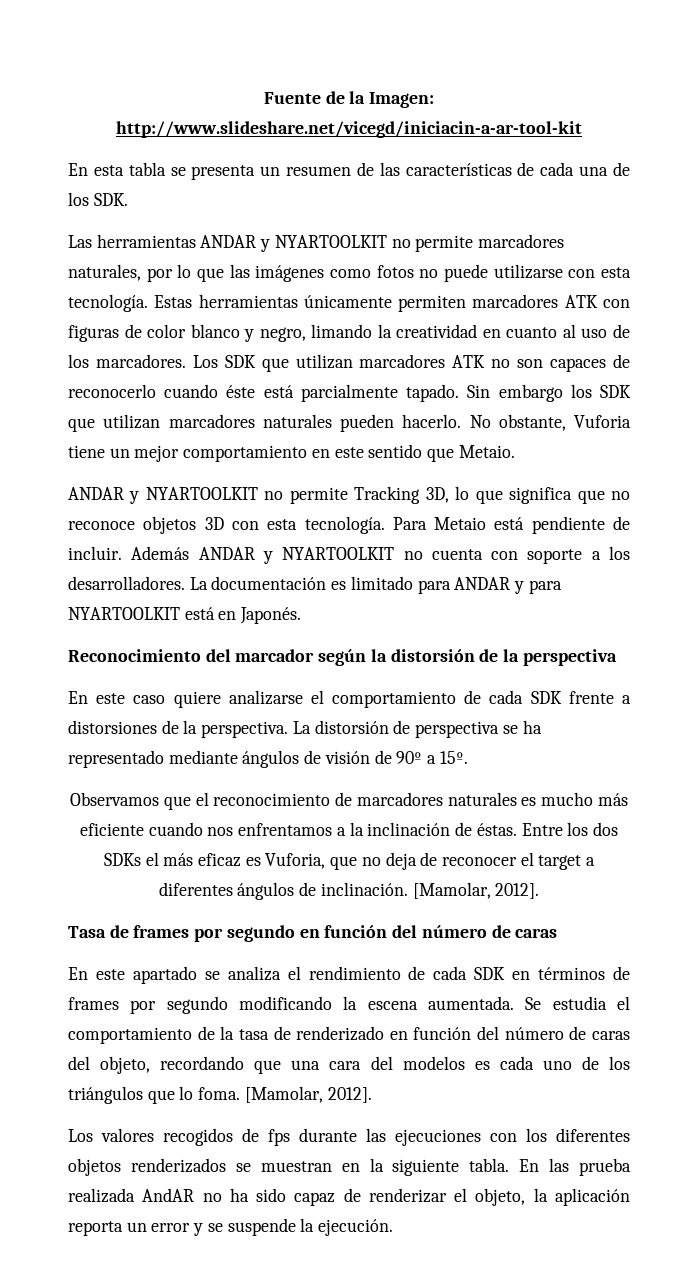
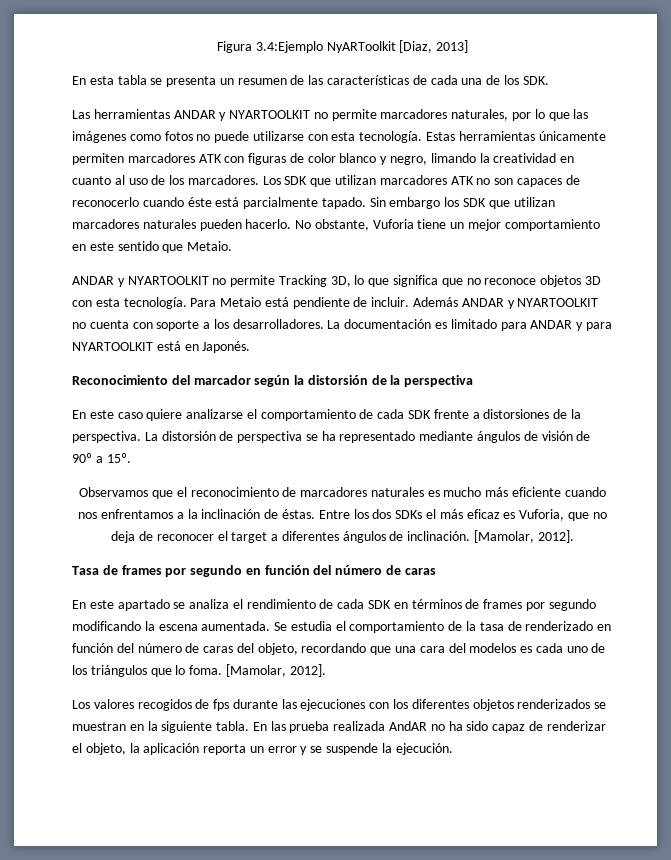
- Fuente de la Imagen: http://www.slideshare.net/vicegd/iniciacin-a-ar-tool-kit
+ Figura 3.4:Ejemplo NyARToolkit [Diaz, 2013]

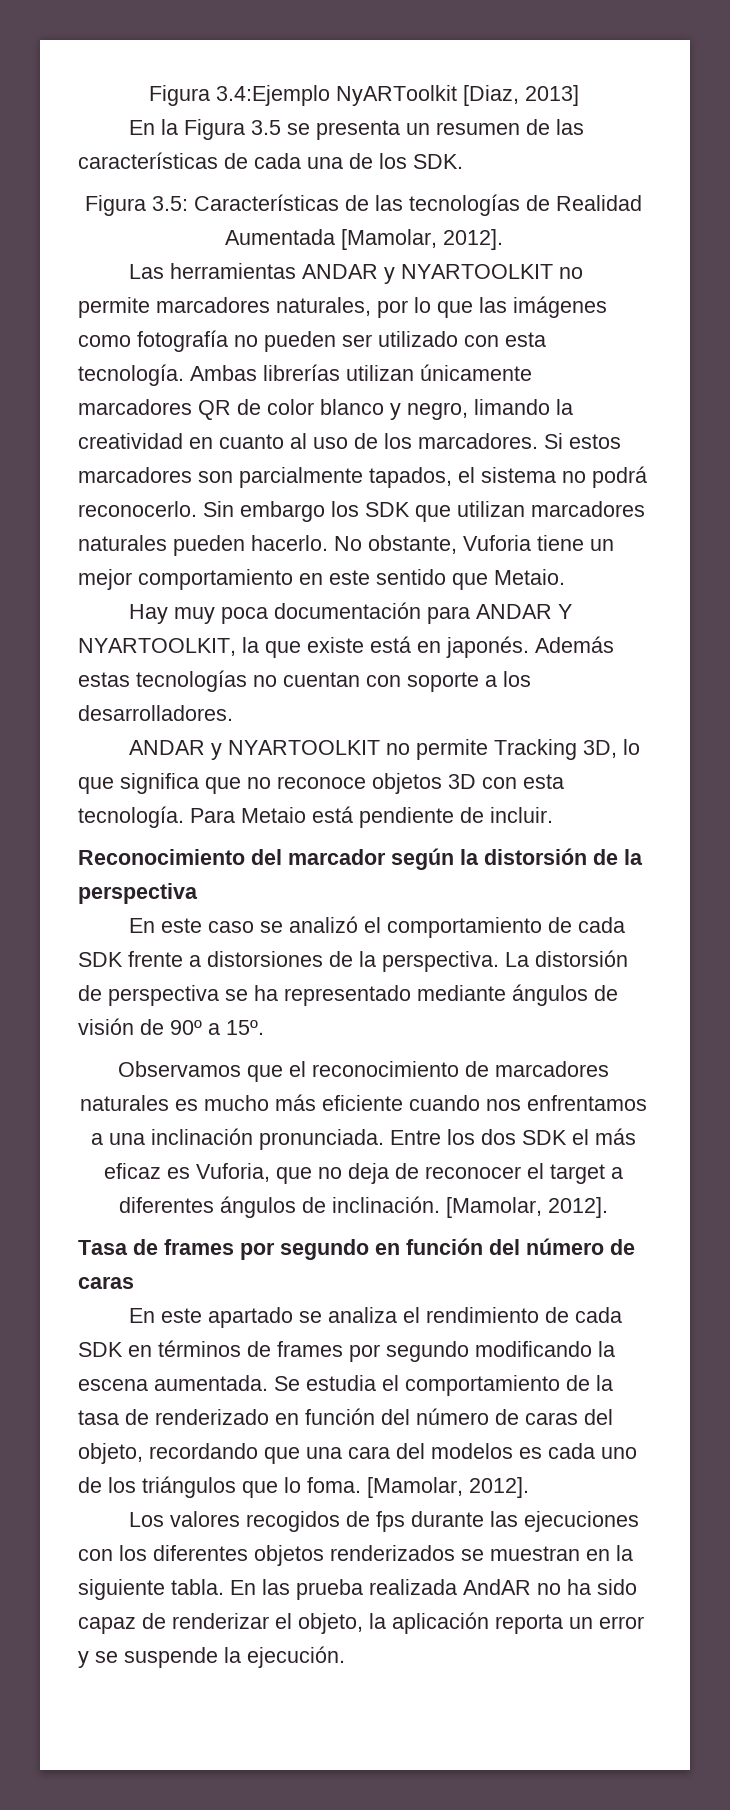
- En esta tabla se presenta un resumen de las características de cada una de los SDK.
+ En la Figura 3.5 se presenta un resumen de las características de cada una de los SDK.
+ Figura 3.5: Características de las tecnologías de Realidad Aumentada [Mamolar, 2012].
- Las herramientas ANDAR y NYARTOOLKIT no permite marcadores naturales, por lo que las imágenes como fotos no puede utilizarse con esta tecnología. Estas herramientas únicamente permiten marcadores ATK con figuras de color blanco y negro, limando la creatividad en cuanto al uso de los marcadores.
+ Las herramientas ANDAR y NYARTOOLKIT no permite marcadores naturales, por lo que las imágenes como fotografía no pueden ser utilizado con esta tecnología. Ambas librerías utilizan únicamente marcadores QR de color blanco y negro, limando la creatividad en cuanto al uso de los marcadores.
- Los SDK que utilizan marcadores ATK no son capaces de reconocerlo cuando éste está parcialmente tapado.
+ Si estos marcadores son parcialmente tapados, el sistema no podrá reconocerlo.
+ Hay muy poca documentación para ANDAR Y NYARTOOLKIT, la que existe está en japonés. Además estas tecnologías no cuentan con soporte a los desarrolladores.
- Además ANDAR y NYARTOOLKIT no cuenta con soporte a los desarrolladores. La documentación es limitado para ANDAR y para NYARTOOLKIT está en Japonés.
- En este caso quiere analizarse el comportamiento de cada SDK frente a distorsiones de la perspectiva.
+ En este caso se analizó el comportamiento de cada SDK frente a distorsiones de la perspectiva.
- Observamos que el reconocimiento de marcadores naturales es mucho más eficiente cuando nos enfrentamos a la inclinación de éstas.
+ Observamos que el reconocimiento de marcadores naturales es mucho más eficiente cuando nos enfrentamos a una inclinación pronunciada.
- Entre los dos SDKs el más eficaz es Vuforia, que no deja de reconocer el target a diferentes ángulos de inclinación.
+ Entre los dos SDK el más eficaz es Vuforia, que no deja de reconocer el target a diferentes ángulos de inclinación.

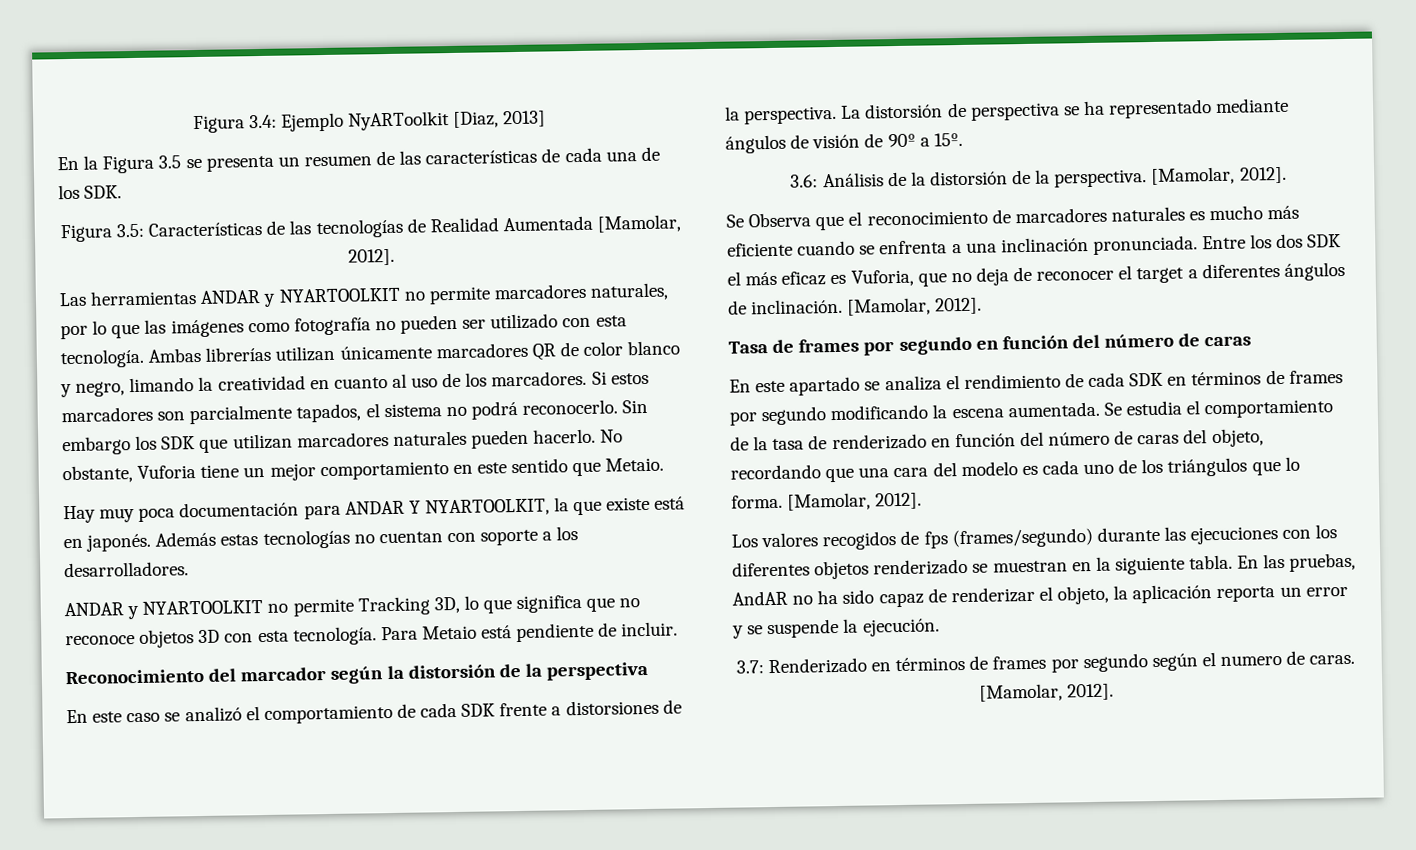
- Figura 3.4:Ejemplo NyARToolkit [Diaz, 2013]
+ Figura 3.4: Ejemplo NyARToolkit [Diaz, 2013]
- Observamos que el reconocimiento de marcadores naturales es mucho más eficiente cuando nos enfrentamos a una inclinación pronunciada.
+ 3.6: Análisis de la distorsión de la perspectiva. [Mamolar, 2012].
+ Se Observa que el reconocimiento de marcadores naturales es mucho más eficiente cuando se enfrenta a una inclinación pronunciada.
- Se estudia el comportamiento de la tasa de renderizado en función del número de caras del objeto, recordando que una cara del modelos es cada uno de los triángulos que lo foma.
+ Se estudia el comportamiento de la tasa de renderizado en función del número de caras del objeto, recordando que una cara del modelo es cada uno de los triángulos que lo forma.
- Los valores recogidos de fps durante las ejecuciones con los diferentes objetos renderizados se muestran en la siguiente tabla.
+ Los valores recogidos de fps (frames/segundo) durante las ejecuciones con los diferentes objetos renderizado se muestran en la siguiente tabla.
- En las prueba realizada AndAR no ha sido capaz de renderizar el objeto, la aplicación reporta un error y se suspende la ejecución.
+ En las pruebas, AndAR no ha sido capaz de renderizar el objeto, la aplicación reporta un error y se suspende la ejecución.
+ 3.7: Renderizado en términos de frames por segundo según el numero de caras. [Mamolar, 2012].

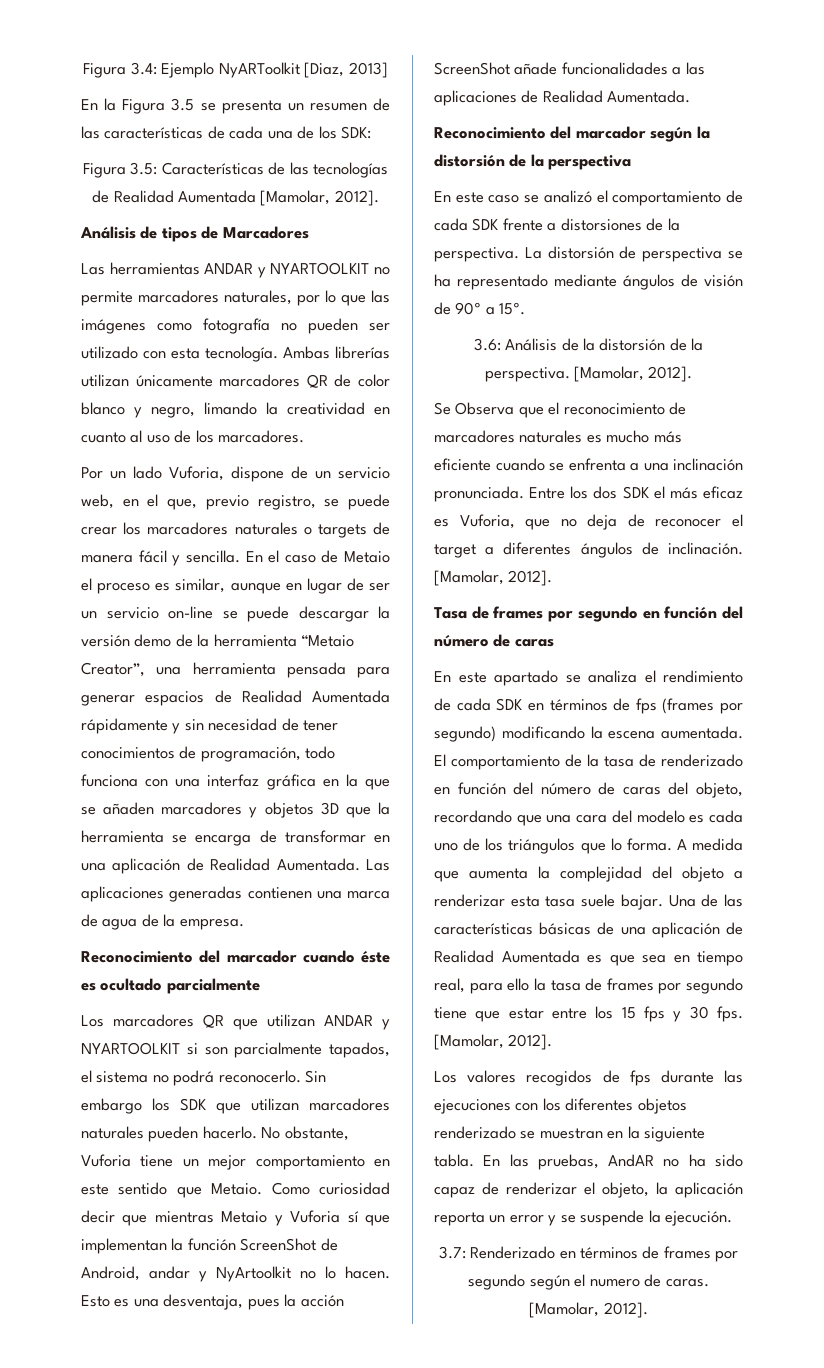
- En la Figura 3.5 se presenta un resumen de las características de cada una de los SDK.
+ En la Figura 3.5 se presenta un resumen de las características de cada una de los SDK:
+ Análisis de tipos de Marcadores
- Ambas librerías utilizan únicamente marcadores QR de color blanco y negro, limando la creatividad en cuanto al uso de los marcadores. Si estos marcadores son parcialmente tapados, el sistema no podrá reconocerlo.
+ Ambas librerías utilizan únicamente marcadores QR de color blanco y negro, limando la creatividad en cuanto al uso de los marcadores.
+ Por un lado Vuforia, dispone de un servicio web, en el que, previo registro, se puede crear los marcadores naturales o targets de manera fácil y sencilla. En el caso de Metaio el proceso es similar, aunque en lugar de ser un servicio on-line se puede descargar la versión demo de la herramienta “Metaio Creator”, una herramienta pensada para generar espacios de Realidad Aumentada rápidamente y sin necesidad de tener conocimientos de programación, todo funciona con una interfaz gráfica en la que se añaden marcadores y objetos 3D que la herramienta se encarga de transformar en una aplicación de Realidad Aumentada. Las aplicaciones generadas contienen una marca de agua de la empresa.
+ Reconocimiento del marcador cuando éste es ocultado parcialmente
+ Los marcadores QR que utilizan ANDAR y NYARTOOLKIT si son parcialmente tapados, el sistema no podrá reconocerlo.
- No obstante, Vuforia tiene un mejor comportamiento en este sentido que Metaio.
- Hay muy poca documentación para ANDAR Y NYARTOOLKIT, la que existe está en japonés. Además estas tecnologías no cuentan con soporte a los desarrolladores.
- ANDAR y NYARTOOLKIT no permite Tracking 3D, lo que significa que no reconoce objetos 3D con esta tecnología. Para Metaio está pendiente de incluir.
+ No obstante, Vuforia tiene un mejor comportamiento en este sentido que Metaio. Como curiosidad decir que mientras Metaio y Vuforia sí que implementan la función ScreenShot de Android, andar y NyArtoolkit no lo hacen. Esto es una desventaja, pues la acción ScreenShot añade funcionalidades a las aplicaciones de Realidad Aumentada.
- En este apartado se analiza el rendimiento de cada SDK en términos de frames por segundo modificando la escena aumentada.
+ En este apartado se analiza el rendimiento de cada SDK en términos de fps (frames por segundo) modificando la escena aumentada.
- Se estudia el comportamiento de la tasa de renderizado en función del número de caras del objeto, recordando que una cara del modelo es cada uno de los triángulos que lo forma.
+ El comportamiento de la tasa de renderizado en función del número de caras del objeto, recordando que una cara del modelo es cada uno de los triángulos que lo forma.
+ A medida que aumenta la complejidad del objeto a renderizar esta tasa suele bajar. Una de las características básicas de una aplicación de Realidad Aumentada es que sea en tiempo real, para ello la tasa de frames por segundo tiene que estar entre los 15 fps y 30 fps.
- Los valores recogidos de fps (frames/segundo) durante las ejecuciones con los diferentes objetos renderizado se muestran en la siguiente tabla.
+ Los valores recogidos de fps durante las ejecuciones con los diferentes objetos renderizado se muestran en la siguiente tabla.

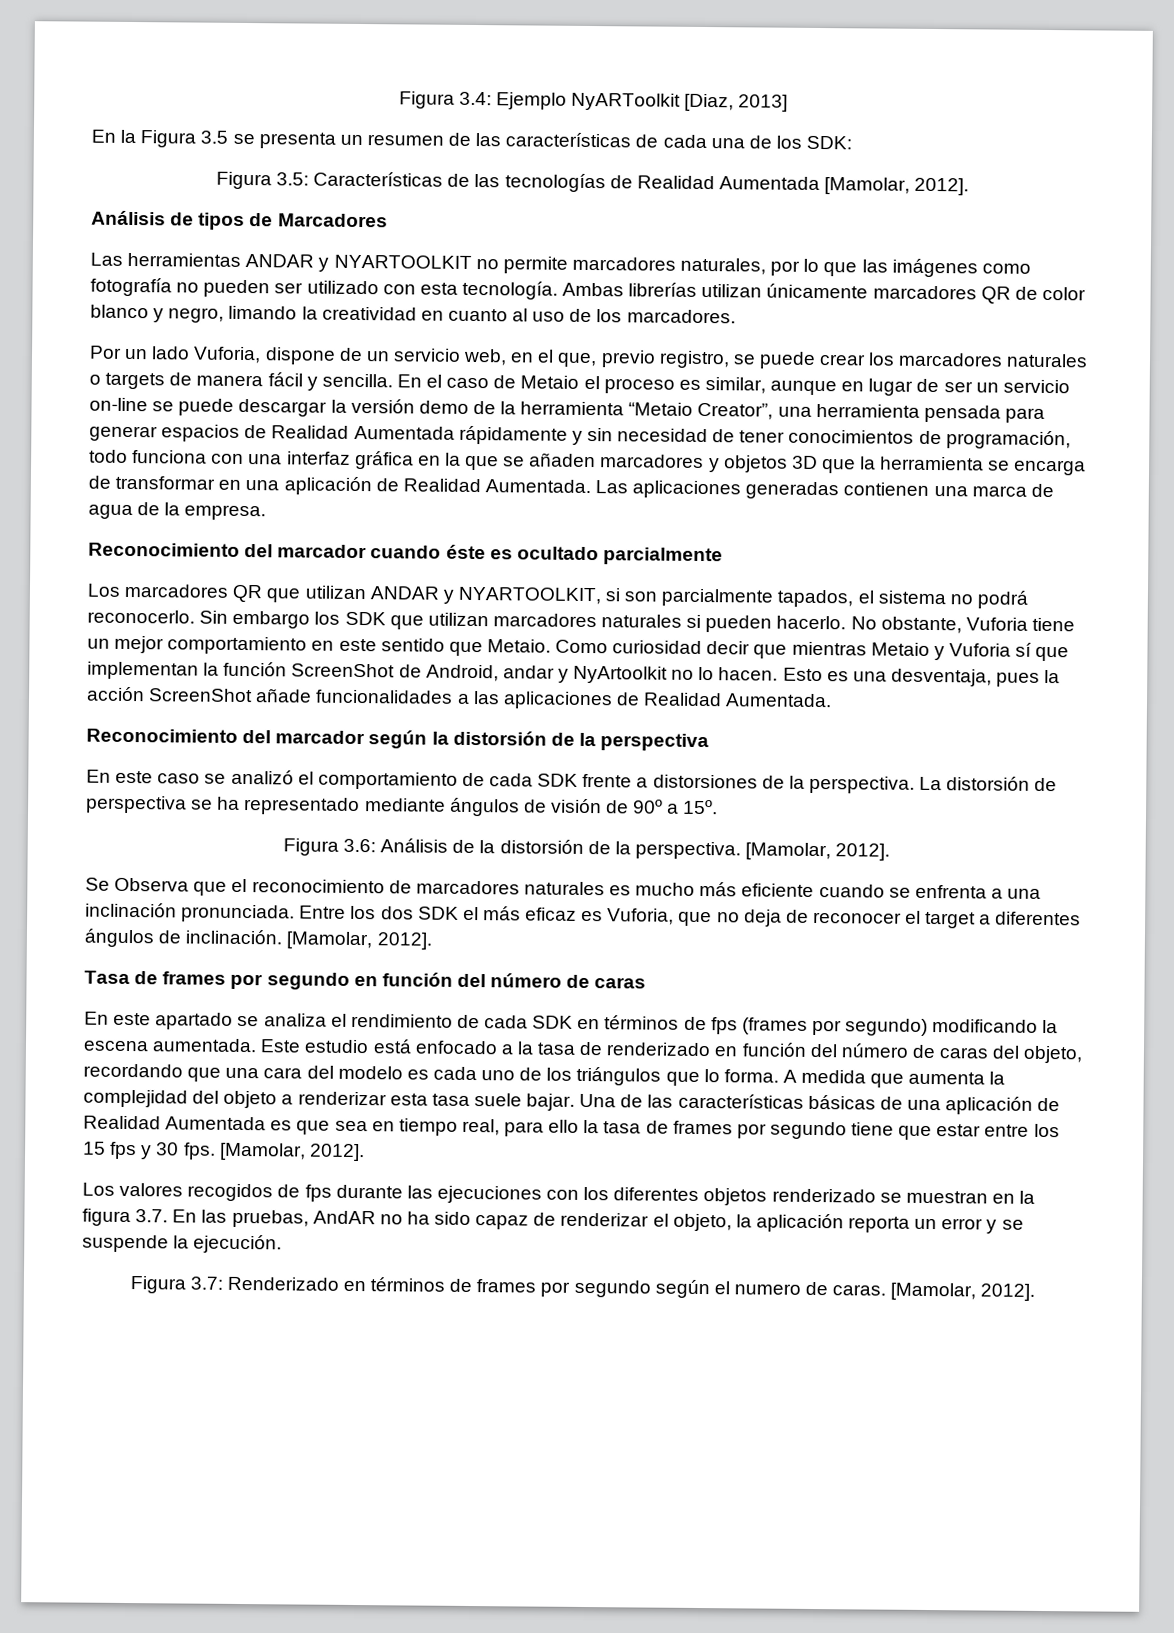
- Los marcadores QR que utilizan ANDAR y NYARTOOLKIT si son parcialmente tapados, el sistema no podrá reconocerlo.
+ Los marcadores QR que utilizan ANDAR y NYARTOOLKIT, si son parcialmente tapados, el sistema no podrá reconocerlo.
- Sin embargo los SDK que utilizan marcadores naturales pueden hacerlo.
+ Sin embargo los SDK que utilizan marcadores naturales si pueden hacerlo.
- 3.6: Análisis de la distorsión de la perspectiva.
+ Figura 3.6: Análisis de la distorsión de la perspectiva.
- El comportamiento de la tasa de renderizado en función del número de caras del objeto, recordando que una cara del modelo es cada uno de los triángulos que lo forma.
+ Este estudio está enfocado a la tasa de renderizado en función del número de caras del objeto, recordando que una cara del modelo es cada uno de los triángulos que lo forma.
- Los valores recogidos de fps durante las ejecuciones con los diferentes objetos renderizado se muestran en la siguiente tabla. En las pruebas, AndAR no ha sido capaz de renderizar el objeto, la aplicación reporta un error y se suspende la ejecución.
+ Los valores recogidos de fps durante las ejecuciones con los diferentes objetos renderizado se muestran en la figura 3.7. En las pruebas, AndAR no ha sido capaz de renderizar el objeto, la aplicación reporta un error y se suspende la ejecución.
- 3.7: Renderizado en términos de frames por segundo según el numero de caras.
+ Figura 3.7: Renderizado en términos de frames por segundo según el numero de caras.

